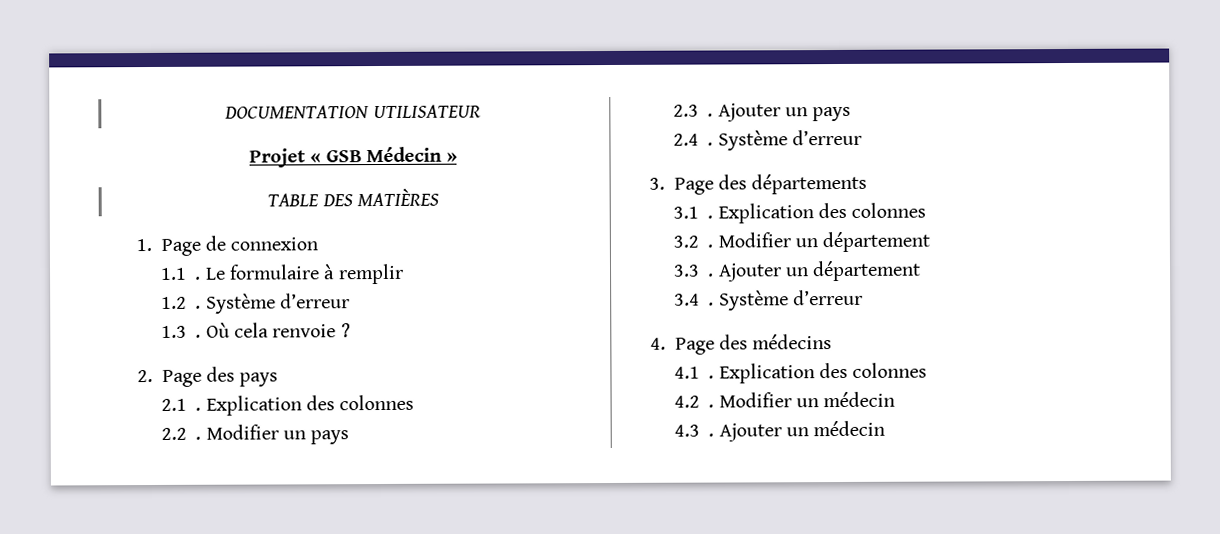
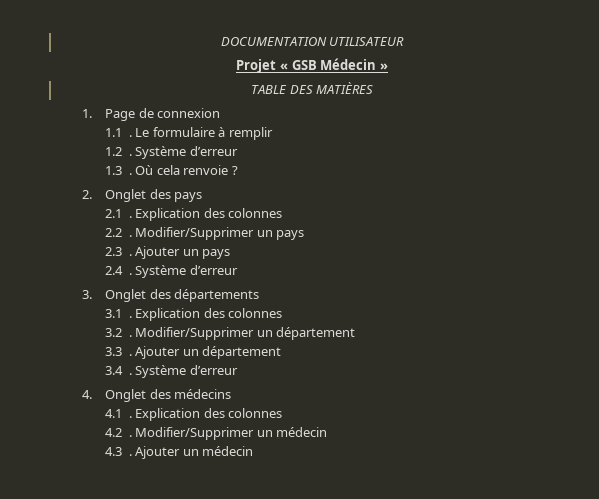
- 2. Page des pays
+ 2. Onglet des pays
- Modifier un pays
+ Modifier/Supprimer un pays
- 3. Page des départements
+ 3. Onglet des départements
- Modifier un département
+ Modifier/Supprimer un département
- 4. Page des médecins
+ 4. Onglet des médecins
- Modifier un médecin
+ Modifier/Supprimer un médecin

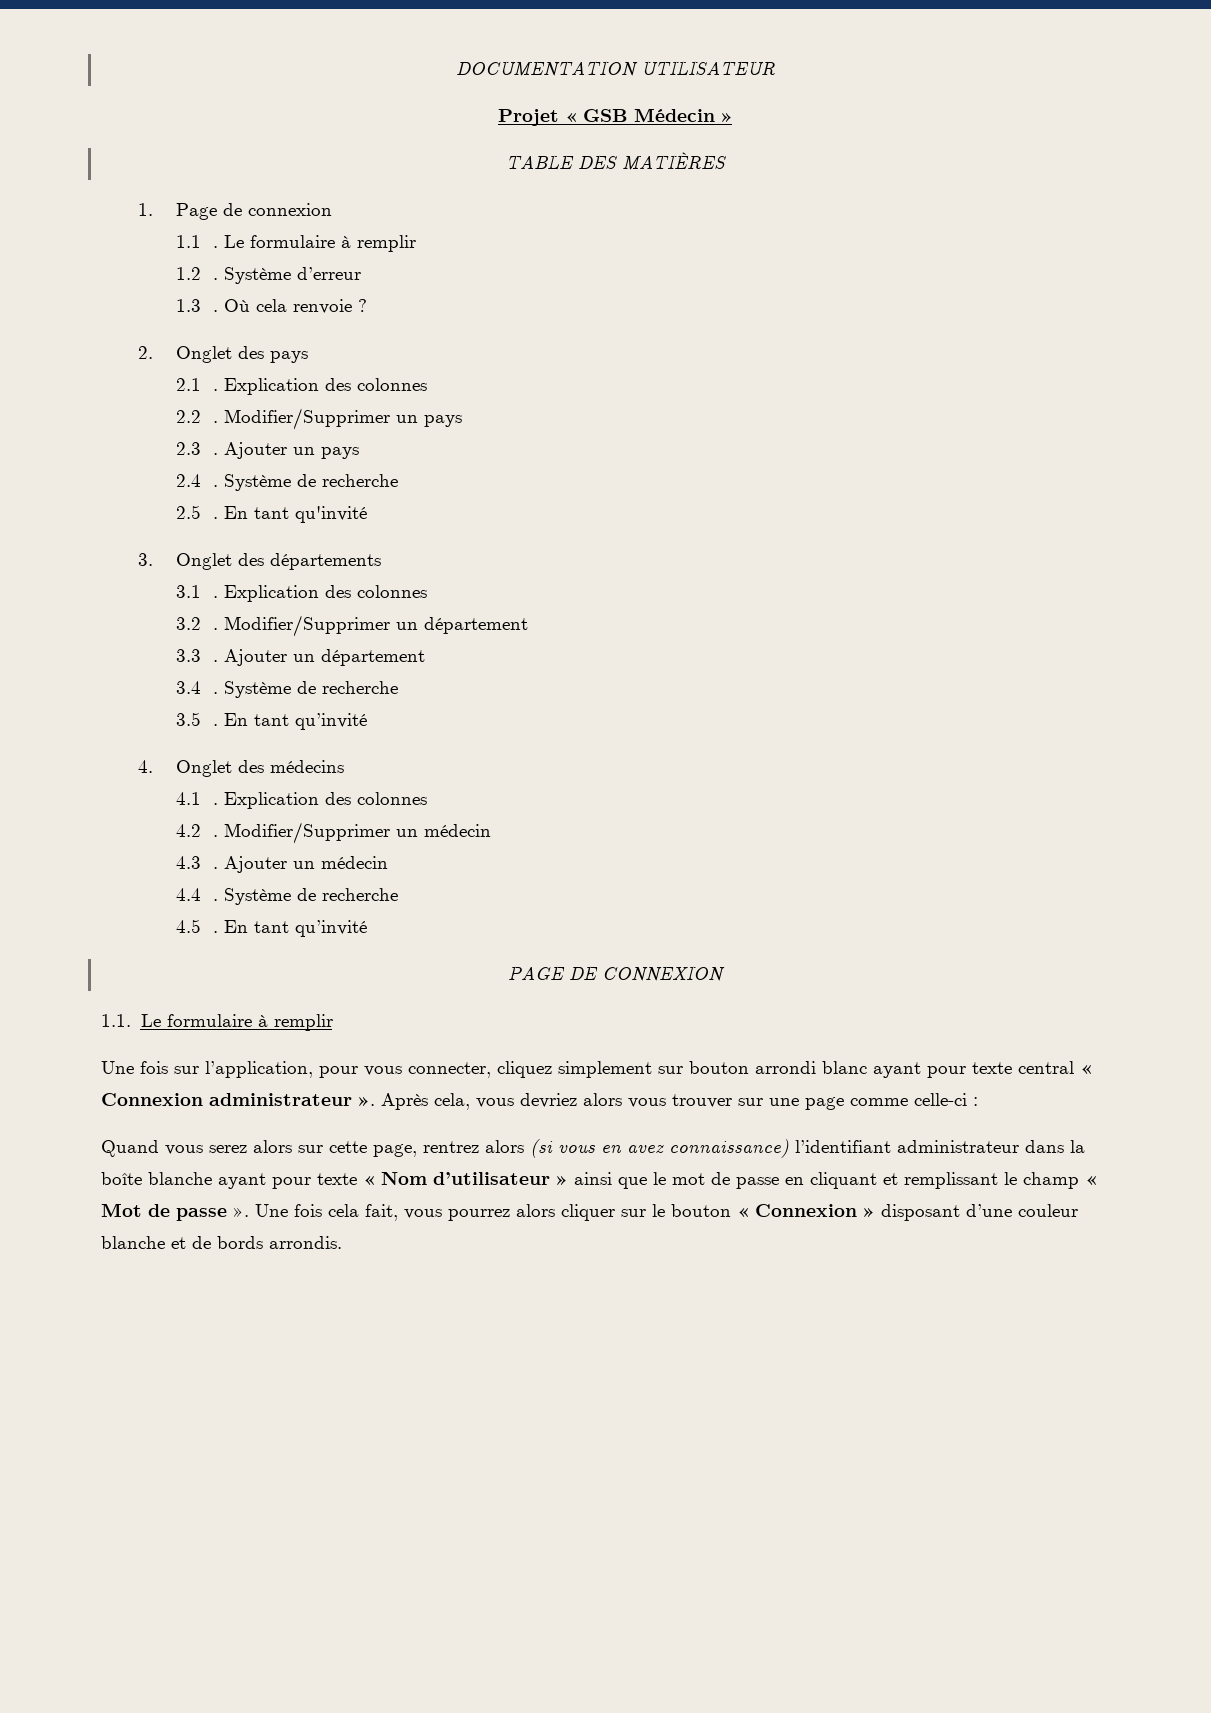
- 2.4 . Système d’erreur
+ 2.4 . Système de recherche
+ 2.5 . En tant qu'invité
- 3.4 . Système d’erreur
+ 3.4 . Système de recherche
+ 3.5 . En tant qu’invité
+ 4.4 . Système de recherche
+ 4.5 . En tant qu’invité
+ PAGE DE CONNEXION
+ 1.1. Le formulaire à remplir
+ Une fois sur l’application, pour vous connecter, cliquez simplement sur bouton arrondi blanc ayant pour texte central « Connexion administrateur ». Après cela, vous devriez alors vous trouver sur une page comme celle-ci :
+ Quand vous serez alors sur cette page, rentrez alors (si vous en avez connaissance) l’identifiant administrateur dans la boîte blanche ayant pour texte « Nom d’utilisateur » ainsi que le mot de passe en cliquant et remplissant le champ « Mot de passe ». Une fois cela fait, vous pourrez alors cliquer sur le bouton « Connexion » disposant d’une couleur blanche et de bords arrondis.

